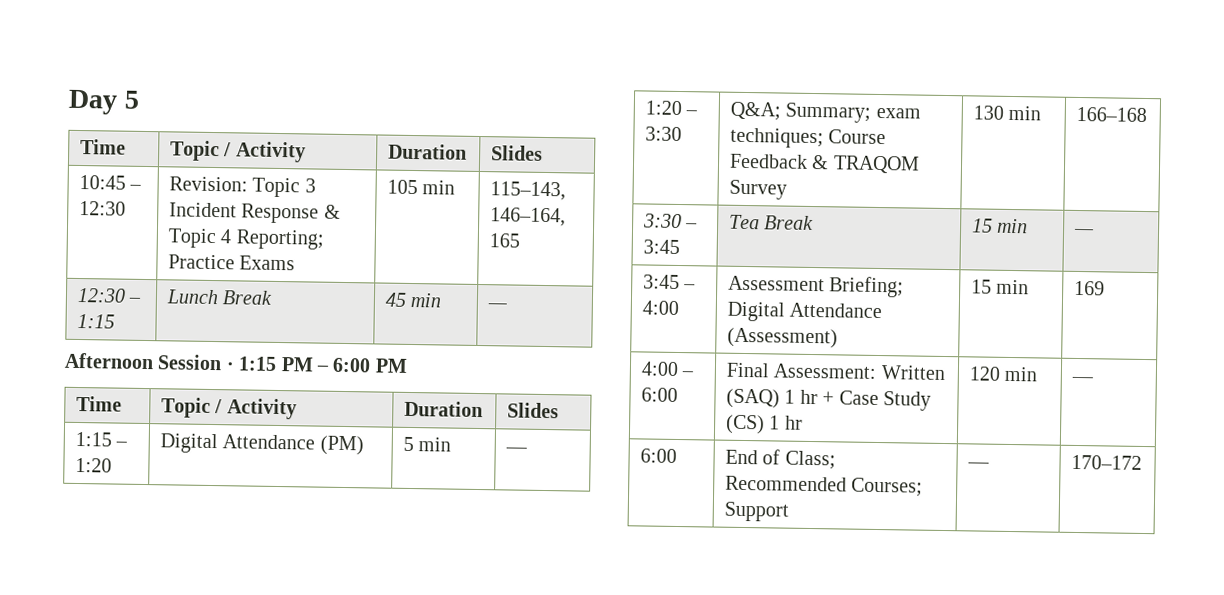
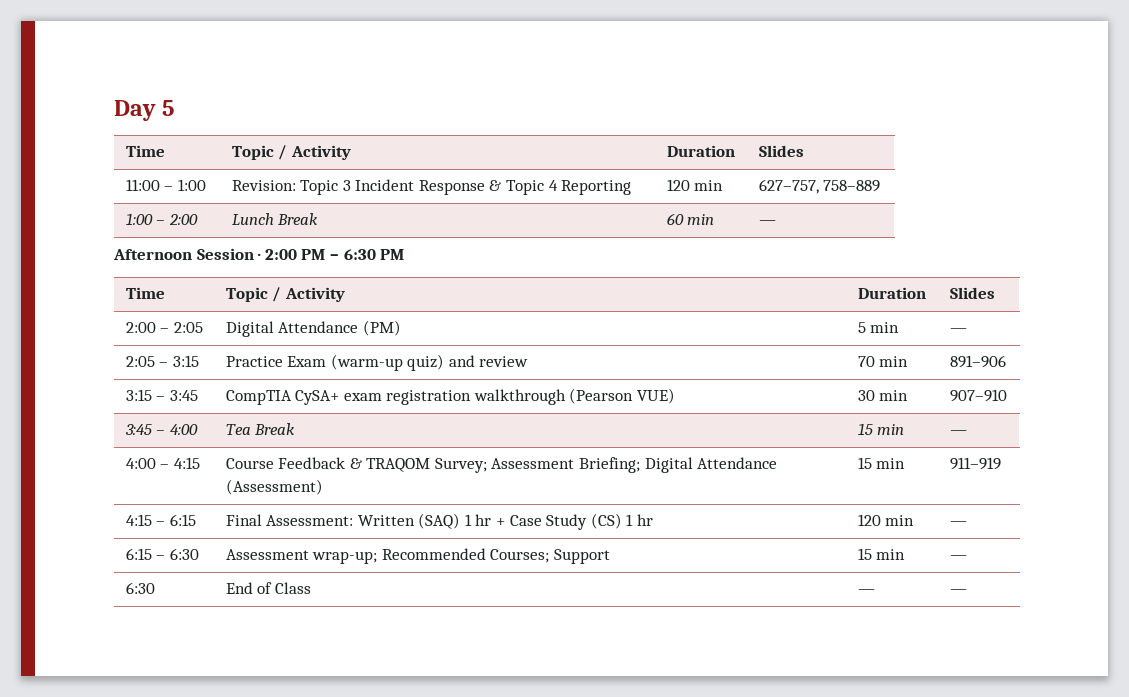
- 10:45 – 12:30 | Revision: Topic 3 Incident Response & Topic 4 Reporting; Practice Exams | 105 min | 115–143, 146–164, 165
- 12:30 – 1:15 | Lunch Break | 45 min | —
+ 11:00 – 1:00 | Revision: Topic 3 Incident Response & Topic 4 Reporting | 120 min | 627–757, 758–889
+ 1:00 – 2:00 | Lunch Break | 60 min | —
- Afternoon Session · 1:15 PM – 6:00 PM
+ Afternoon Session · 2:00 PM – 6:30 PM
- 1:15 – 1:20 | Digital Attendance (PM) | 5 min | —
+ 2:00 – 2:05 | Digital Attendance (PM) | 5 min | —
- 1:20 – 3:30 | Q&A; Summary; exam techniques; Course Feedback & TRAQOM Survey | 130 min | 166–168
- 3:30 – 3:45 | Tea Break | 15 min | —
+ 2:05 – 3:15 | Practice Exam (warm-up quiz) and review | 70 min | 891–906
+ 3:15 – 3:45 | CompTIA CySA+ exam registration walkthrough (Pearson VUE) | 30 min | 907–910
+ 3:45 – 4:00 | Tea Break | 15 min | —
- 3:45 – 4:00 | Assessment Briefing; Digital Attendance (Assessment) | 15 min | 169
- 4:00 – 6:00 | Final Assessment: Written (SAQ) 1 hr + Case Study (CS) 1 hr | 120 min | —
+ 4:00 – 4:15 | Course Feedback & TRAQOM Survey; Assessment Briefing; Digital Attendance (Assessment) | 15 min | 911–919
+ 4:15 – 6:15 | Final Assessment: Written (SAQ) 1 hr + Case Study (CS) 1 hr | 120 min | —
- 6:00 | End of Class; Recommended Courses; Support | — | 170–172
+ 6:15 – 6:30 | Assessment wrap-up; Recommended Courses; Support | 15 min | —
+ 6:30 | End of Class | — | —

